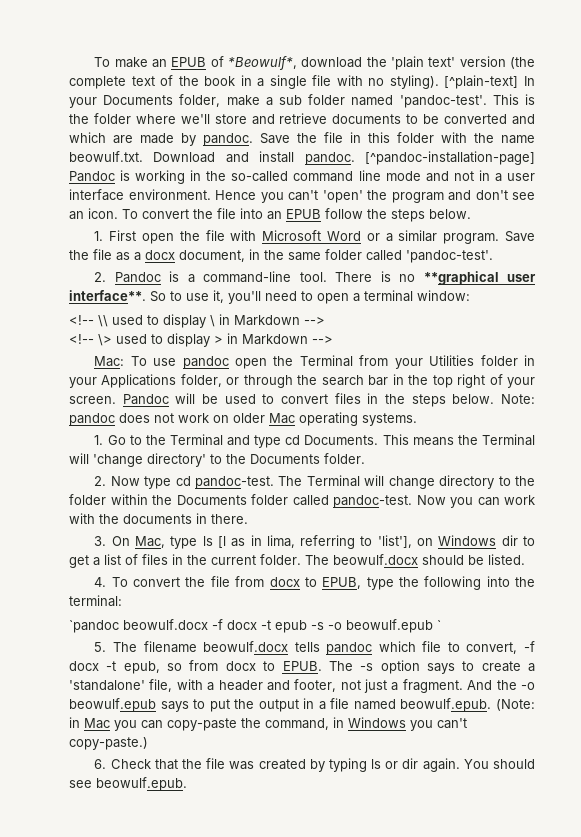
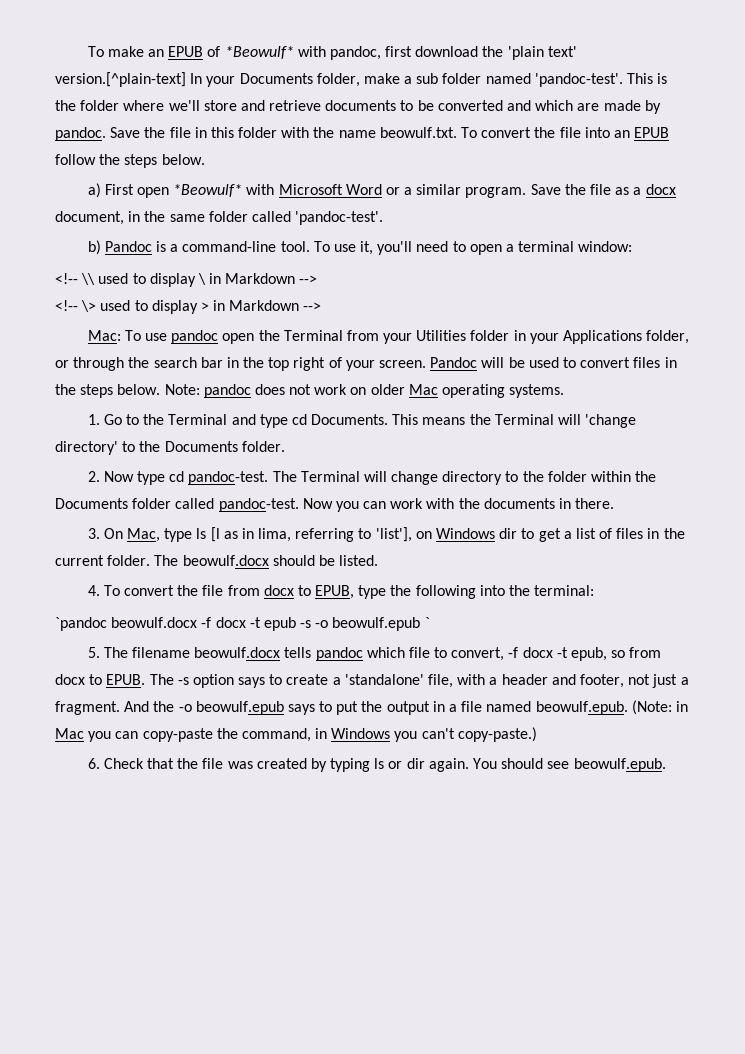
- To make an EPUB of *Beowulf*, download the 'plain text' version (the complete text of the book in a single file with no styling). [^plain-text] In your Documents folder, make a sub folder named 'pandoc-test'.
+ To make an EPUB of *Beowulf* with pandoc, first download the 'plain text' version.[^plain-text] In your Documents folder, make a sub folder named 'pandoc-test'.
- Save the file in this folder with the name beowulf.txt. Download and install pandoc. [^pandoc-installation-page] Pandoc is working in the so-called command line mode and not in a user interface environment. Hence you can't 'open' the program and don't see an icon. To convert the file into an EPUB follow the steps below.
+ Save the file in this folder with the name beowulf.txt. To convert the file into an EPUB follow the steps below.
- 1. First open the file with Microsoft Word or a similar program.
+ a) First open *Beowulf* with Microsoft Word or a similar program.
- 2. Pandoc is a command-line tool.
+ b) Pandoc is a command-line tool.
- There is no **graphical user interface**. So to use it, you'll need to open a terminal window:
+ To use it, you'll need to open a terminal window:

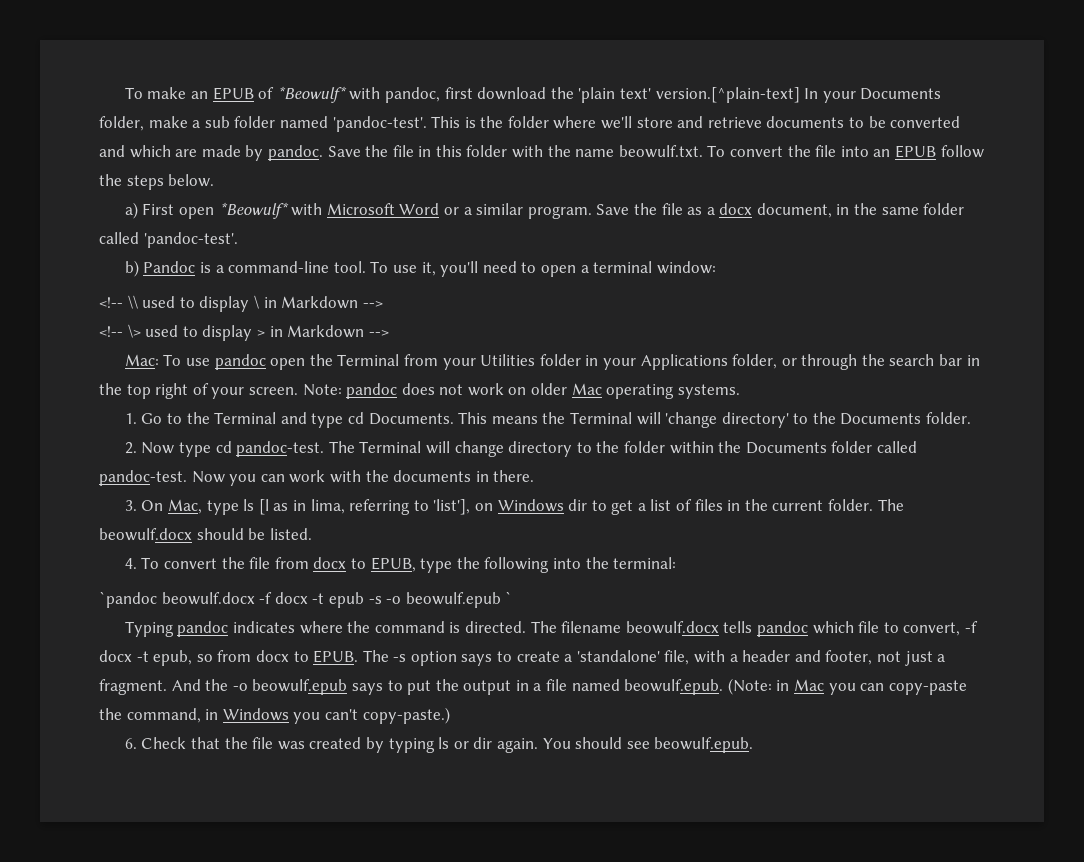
- Pandoc will be used to convert files in the steps below.
- 5. The filename beowulf.docx tells pandoc which file to convert, -f docx -t epub, so from docx to EPUB.
+ Typing pandoc indicates where the command is directed. The filename beowulf.docx tells pandoc which file to convert, -f docx -t epub, so from docx to EPUB.

